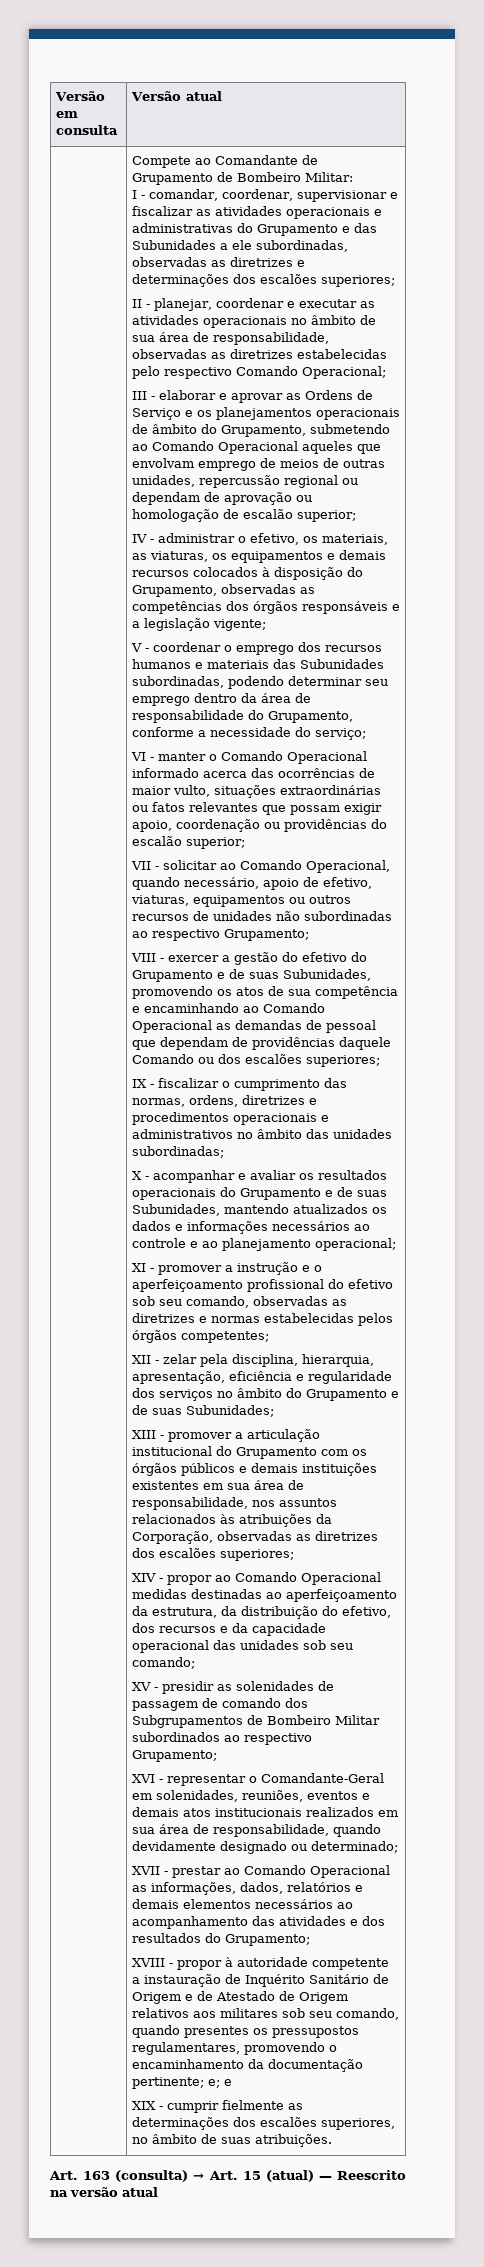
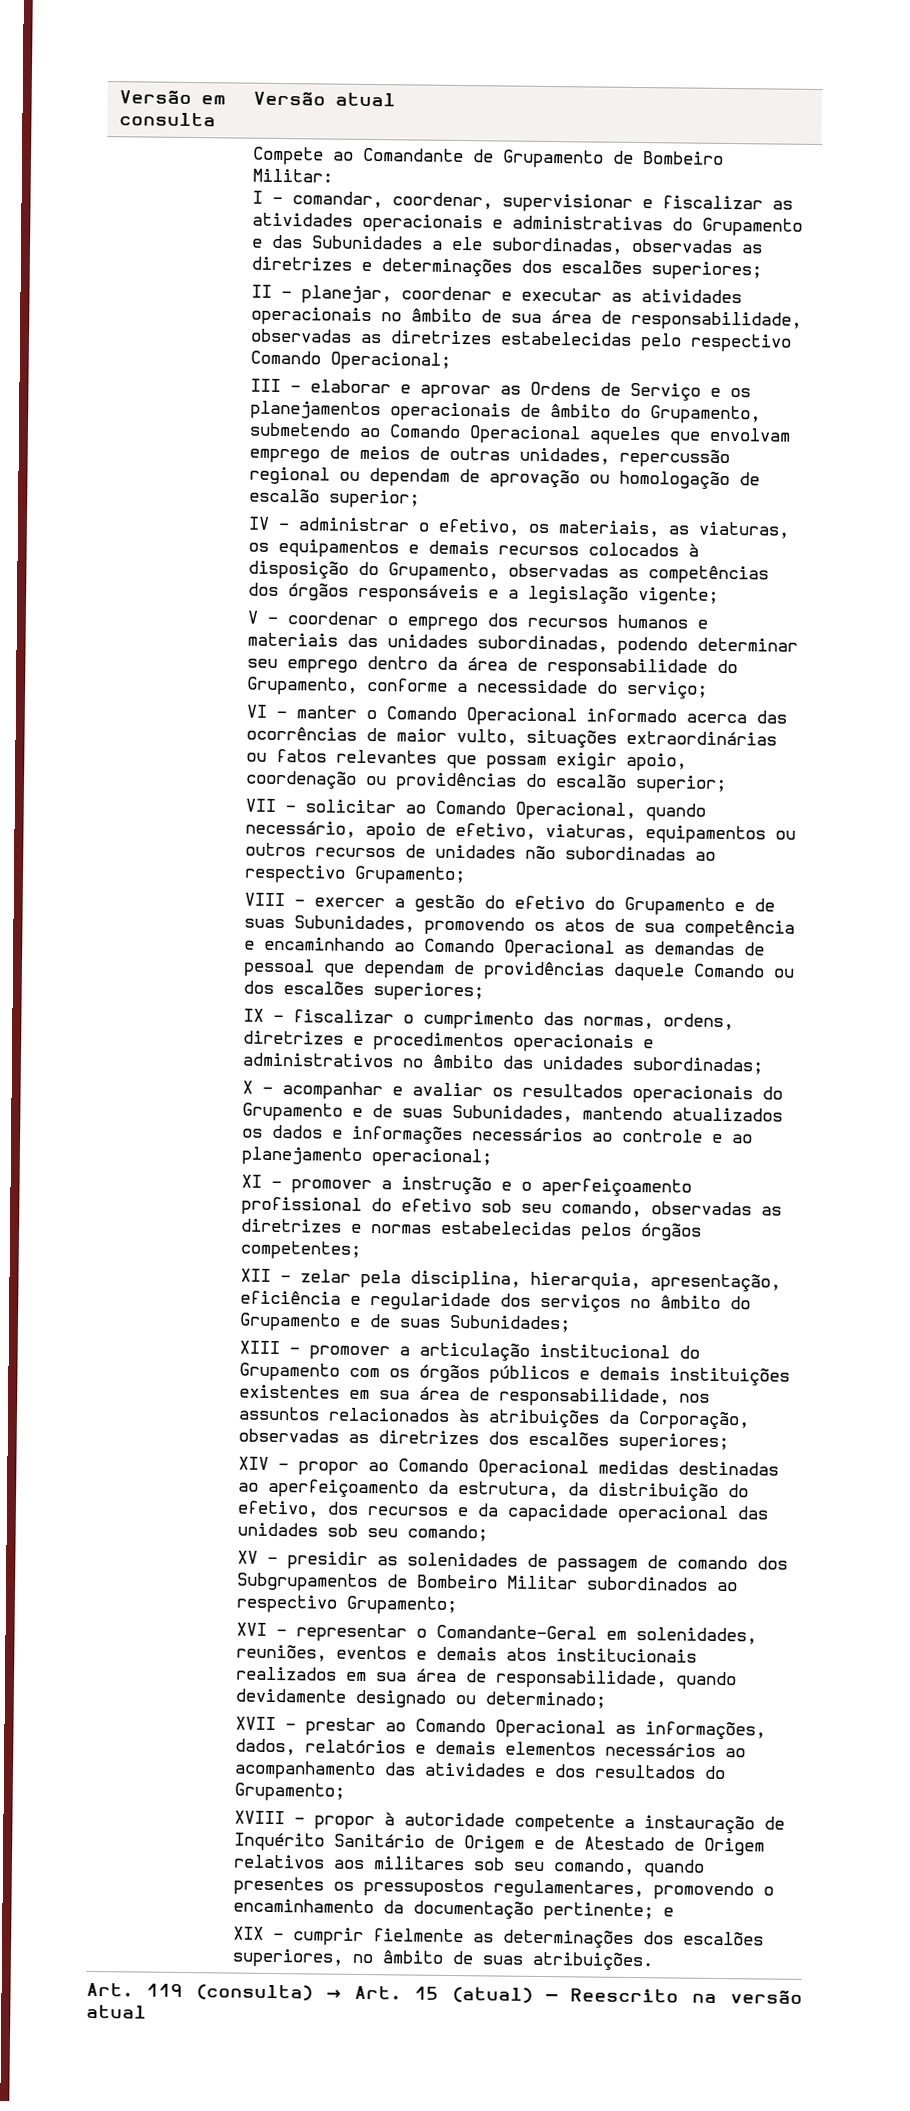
- V - coordenar o emprego dos recursos humanos e materiais das Subunidades subordinadas, podendo determinar seu emprego dentro da área de responsabilidade do Grupamento, conforme a necessidade do serviço;
+ V - coordenar o emprego dos recursos humanos e materiais das unidades subordinadas, podendo determinar seu emprego dentro da área de responsabilidade do Grupamento, conforme a necessidade do serviço;
- XVIII - propor à autoridade competente a instauração de Inquérito Sanitário de Origem e de Atestado de Origem relativos aos militares sob seu comando, quando presentes os pressupostos regulamentares, promovendo o encaminhamento da documentação pertinente; e; e
+ XVIII - propor à autoridade competente a instauração de Inquérito Sanitário de Origem e de Atestado de Origem relativos aos militares sob seu comando, quando presentes os pressupostos regulamentares, promovendo o encaminhamento da documentação pertinente; e
- Art. 163 (consulta) → Art. 15 (atual) — Reescrito na versão atual
+ Art. 119 (consulta) → Art. 15 (atual) — Reescrito na versão atual

